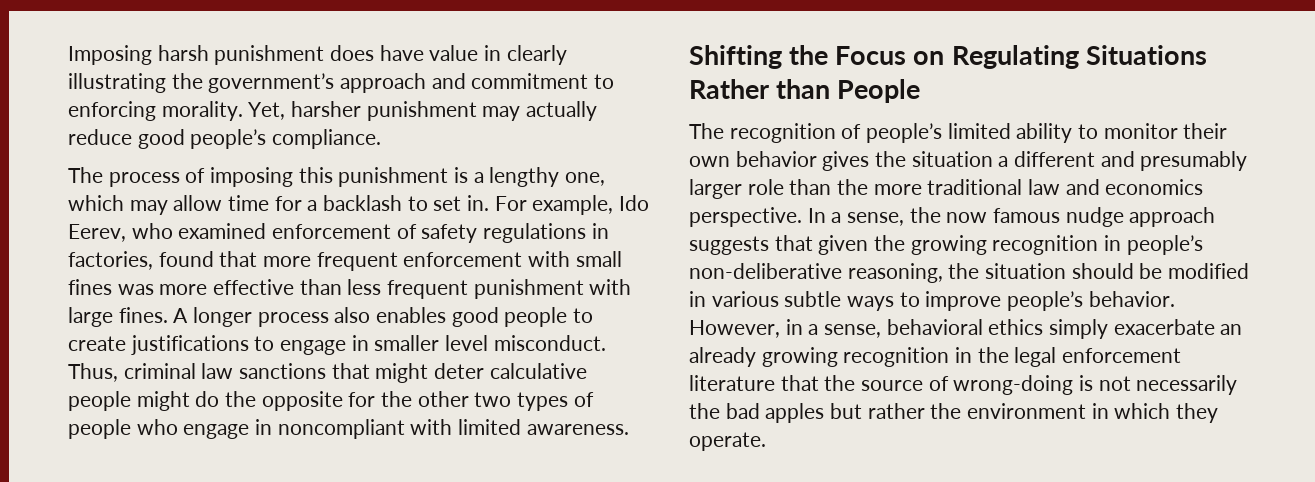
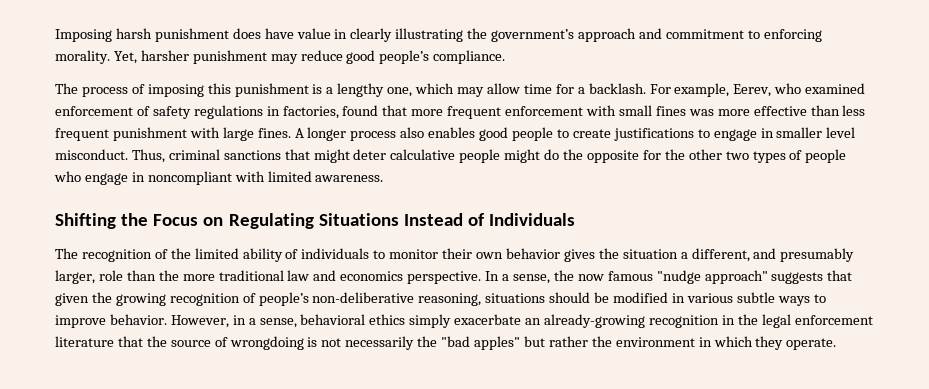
- Yet, harsher punishment may actually reduce good people’s compliance.
+ Yet, harsher punishment may reduce good people’s compliance.
- The process of imposing this punishment is a lengthy one, which may allow time for a backlash to set in.
+ The process of imposing this punishment is a lengthy one, which may allow time for a backlash.
- For example, Ido Eerev, who examined enforcement of safety regulations in factories, found that more frequent enforcement with small fines was more effective than less frequent punishment with large fines.
+ For example, Eerev, who examined enforcement of safety regulations in factories, found that more frequent enforcement with small fines was more effective than less frequent punishment with large fines.
- Thus, criminal law sanctions that might deter calculative people might do the opposite for the other two types of people who engage in noncompliant with limited awareness.
+ Thus, criminal sanctions that might deter calculative people might do the opposite for the other two types of people who engage in noncompliant with limited awareness.
- Shifting the Focus on Regulating Situations Rather than People
+ Shifting the Focus on Regulating Situations Instead of Individuals
- The recognition of people’s limited ability to monitor their own behavior gives the situation a different and presumably larger role than the more traditional law and economics perspective.
+ The recognition of the limited ability of individuals to monitor their own behavior gives the situation a different, and presumably larger, role than the more traditional law and economics perspective.
- In a sense, the now famous nudge approach suggests that given the growing recognition in people’s non-deliberative reasoning, the situation should be modified in various subtle ways to improve people’s behavior.
+ In a sense, the now famous "nudge approach" suggests that given the growing recognition of people’s non-deliberative reasoning, situations should be modified in various subtle ways to improve behavior.
- However, in a sense, behavioral ethics simply exacerbate an already growing recognition in the legal enforcement literature that the source of wrong-doing is not necessarily the bad apples but rather the environment in which they operate.
+ However, in a sense, behavioral ethics simply exacerbate an already-growing recognition in the legal enforcement literature that the source of wrongdoing is not necessarily the "bad apples" but rather the environment in which they operate.

